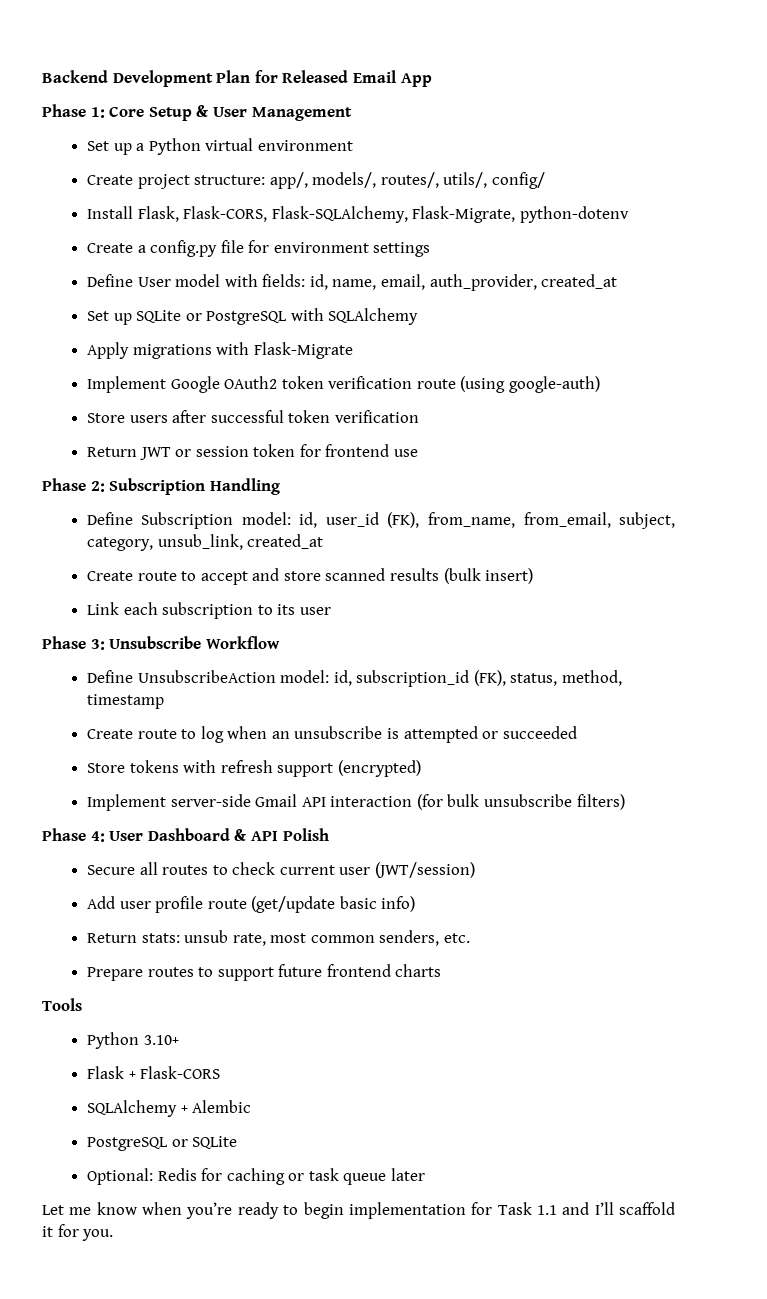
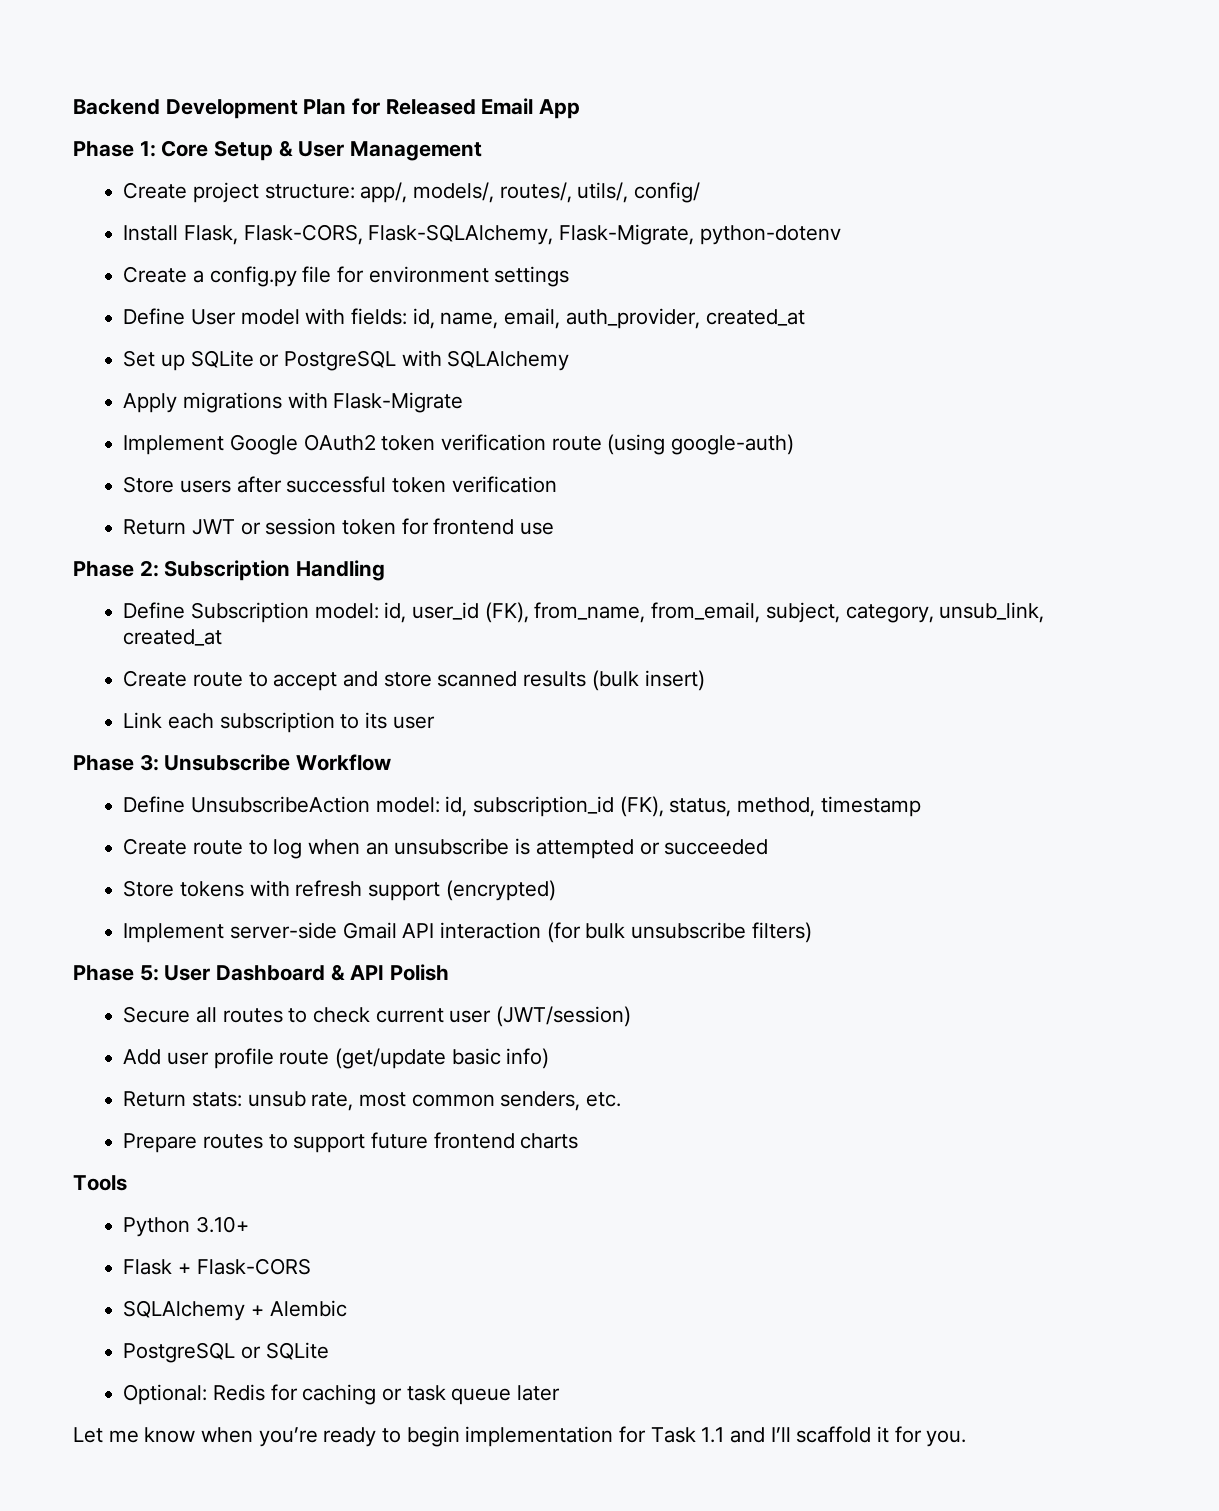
- Set up a Python virtual environment
- Phase 4: User Dashboard & API Polish
+ Phase 5: User Dashboard & API Polish

